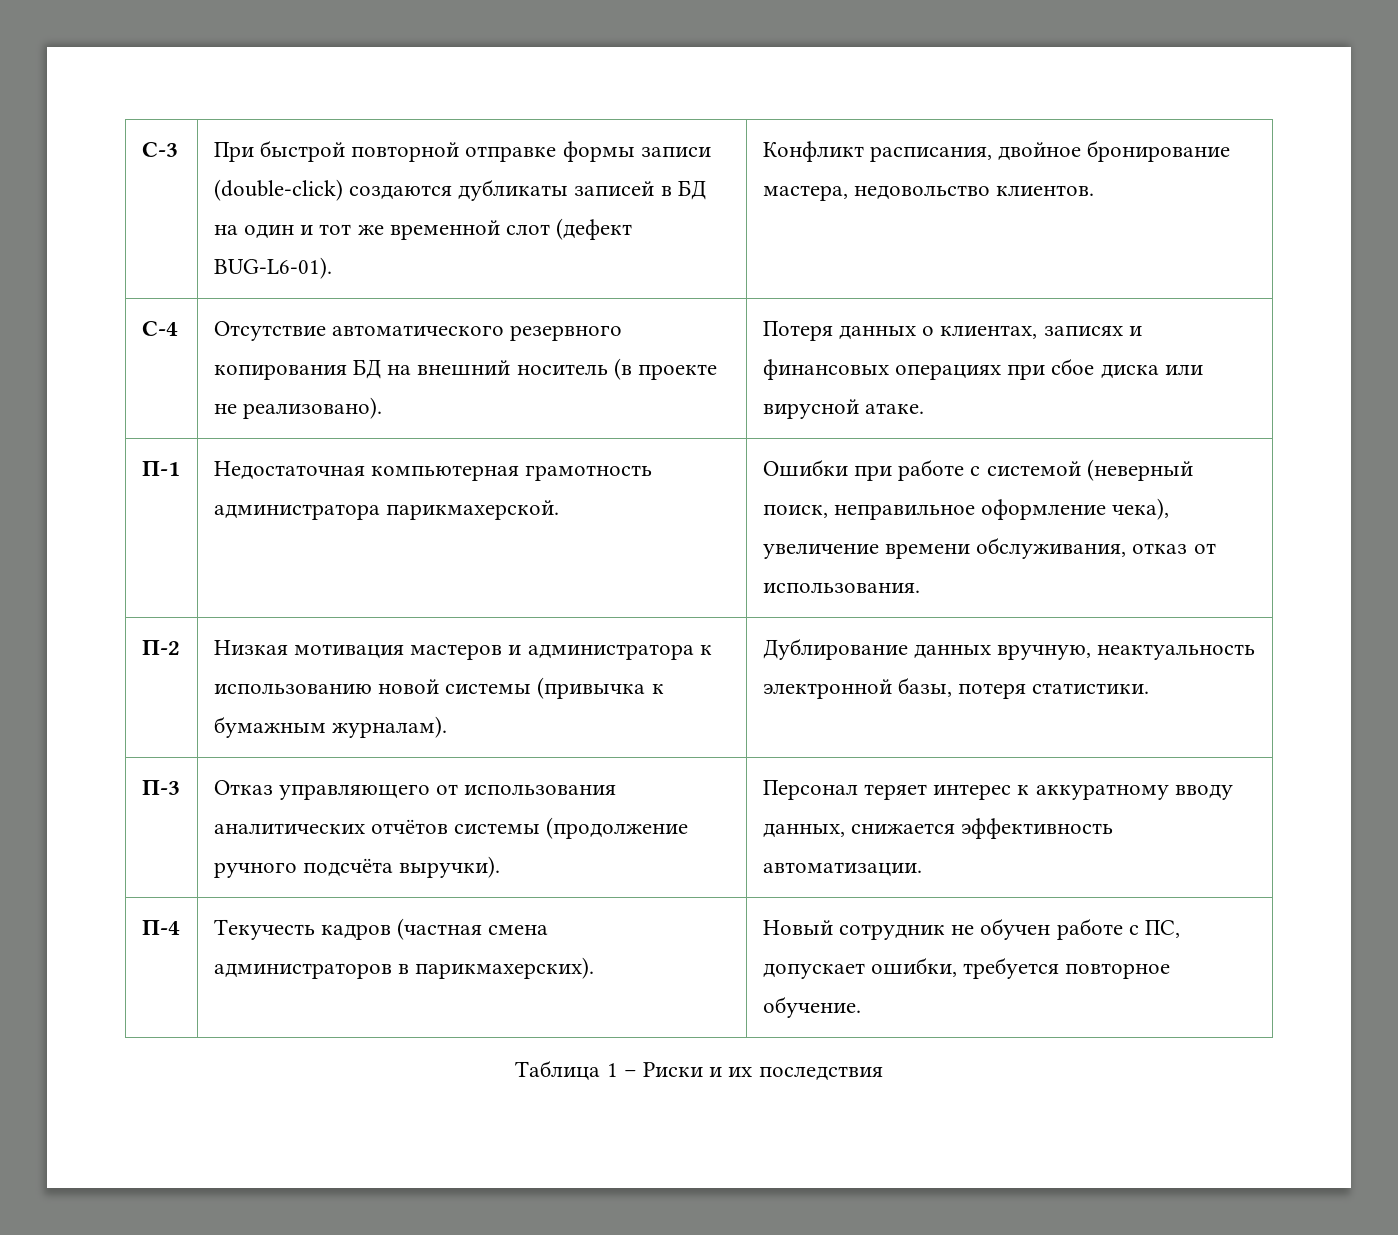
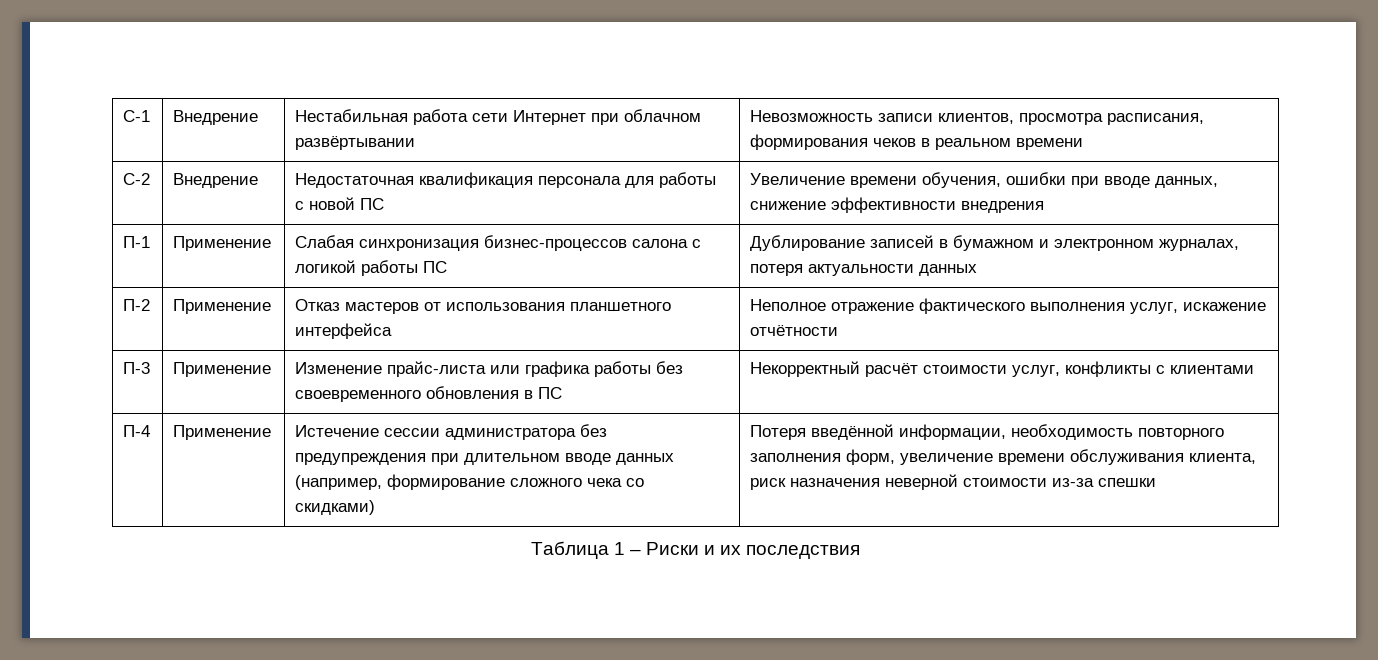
- С-3 | При быстрой повторной отправке формы записи (double-click) создаются дубликаты записей в БД на один и тот же временной слот (дефект BUG-L6-01). | Конфликт расписания, двойное бронирование мастера, недовольство клиентов.
- С-4 | Отсутствие автоматического резервного копирования БД на внешний носитель (в проекте не реализовано). | Потеря данных о клиентах, записях и финансовых операциях при сбое диска или вирусной атаке.
- П-1 | Недостаточная компьютерная грамотность администратора парикмахерской. | Ошибки при работе с системой (неверный поиск, неправильное оформление чека), увеличение времени обслуживания, отказ от использования.
- П-2 | Низкая мотивация мастеров и администратора к использованию новой системы (привычка к бумажным журналам). | Дублирование данных вручную, неактуальность электронной базы, потеря статистики.
- П-3 | Отказ управляющего от использования аналитических отчётов системы (продолжение ручного подсчёта выручки). | Персонал теряет интерес к аккуратному вводу данных, снижается эффективность автоматизации.
- П-4 | Текучесть кадров (частная смена администраторов в парикмахерских). | Новый сотрудник не обучен работе с ПС, допускает ошибки, требуется повторное обучение.
+ С-1 | Внедрение | Нестабильная работа сети Интернет при облачном развёртывании | Невозможность записи клиентов, просмотра расписания, формирования чеков в реальном времени
+ С-2 | Внедрение | Недостаточная квалификация персонала для работы с новой ПС | Увеличение времени обучения, ошибки при вводе данных, снижение эффективности внедрения
+ П-1 | Применение | Слабая синхронизация бизнес-процессов салона с логикой работы ПС | Дублирование записей в бумажном и электронном журналах, потеря актуальности данных
+ П-2 | Применение | Отказ мастеров от использования планшетного интерфейса | Неполное отражение фактического выполнения услуг, искажение отчётности
+ П-3 | Применение | Изменение прайс-листа или графика работы без своевременного обновления в ПС | Некорректный расчёт стоимости услуг, конфликты с клиентами
+ П-4 | Применение | Истечение сессии администратора без предупреждения при длительном вводе данных (например, формирование сложного чека со скидками) | Потеря введённой информации, необходимость повторного заполнения форм, увеличение времени обслуживания клиента, риск назначения неверной стоимости из-за спешки

